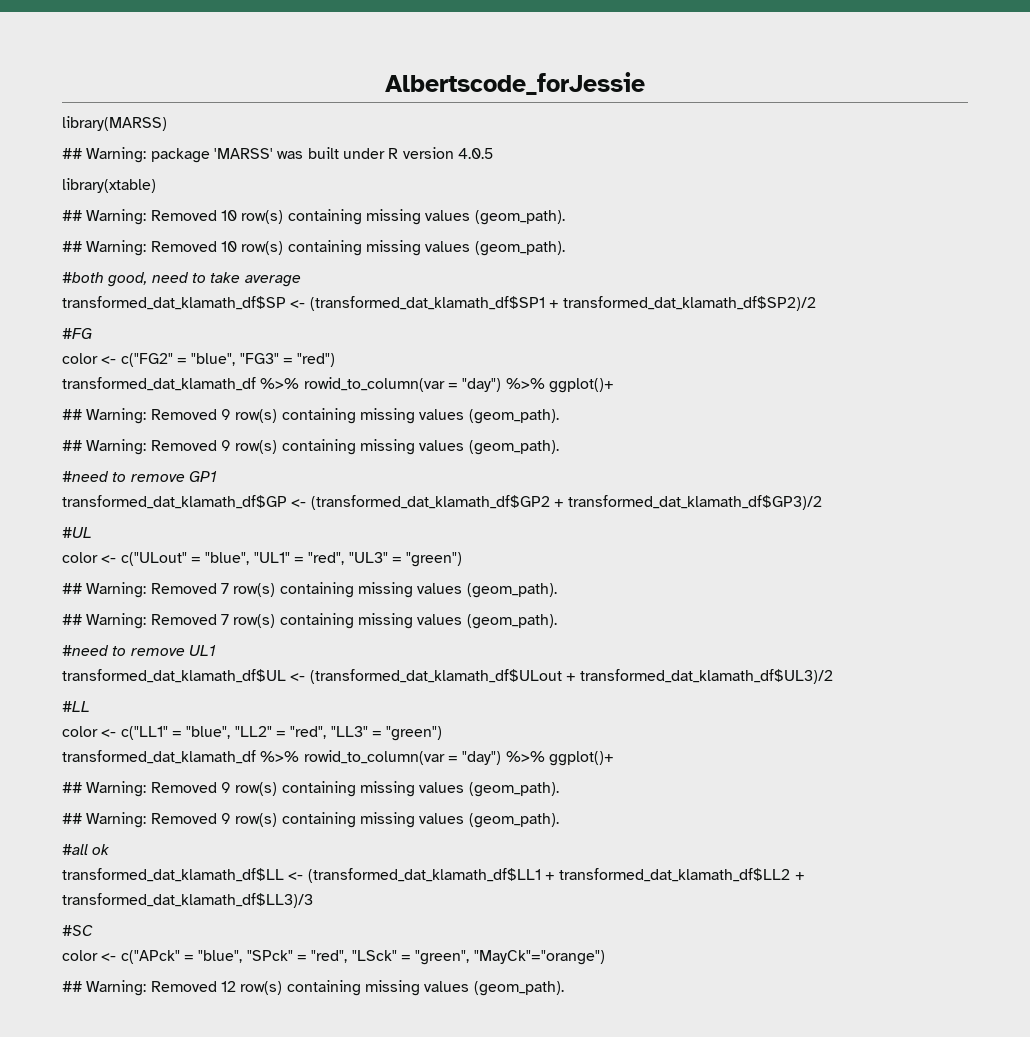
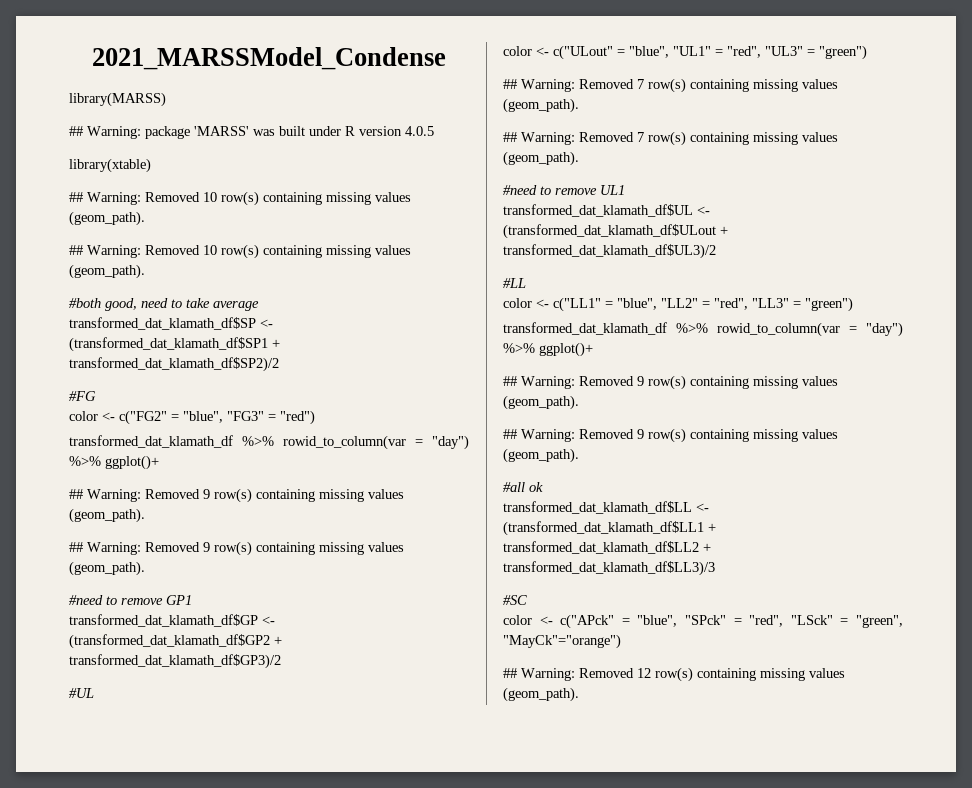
- Albertscode_forJessie
+ 2021_MARSSModel_Condense

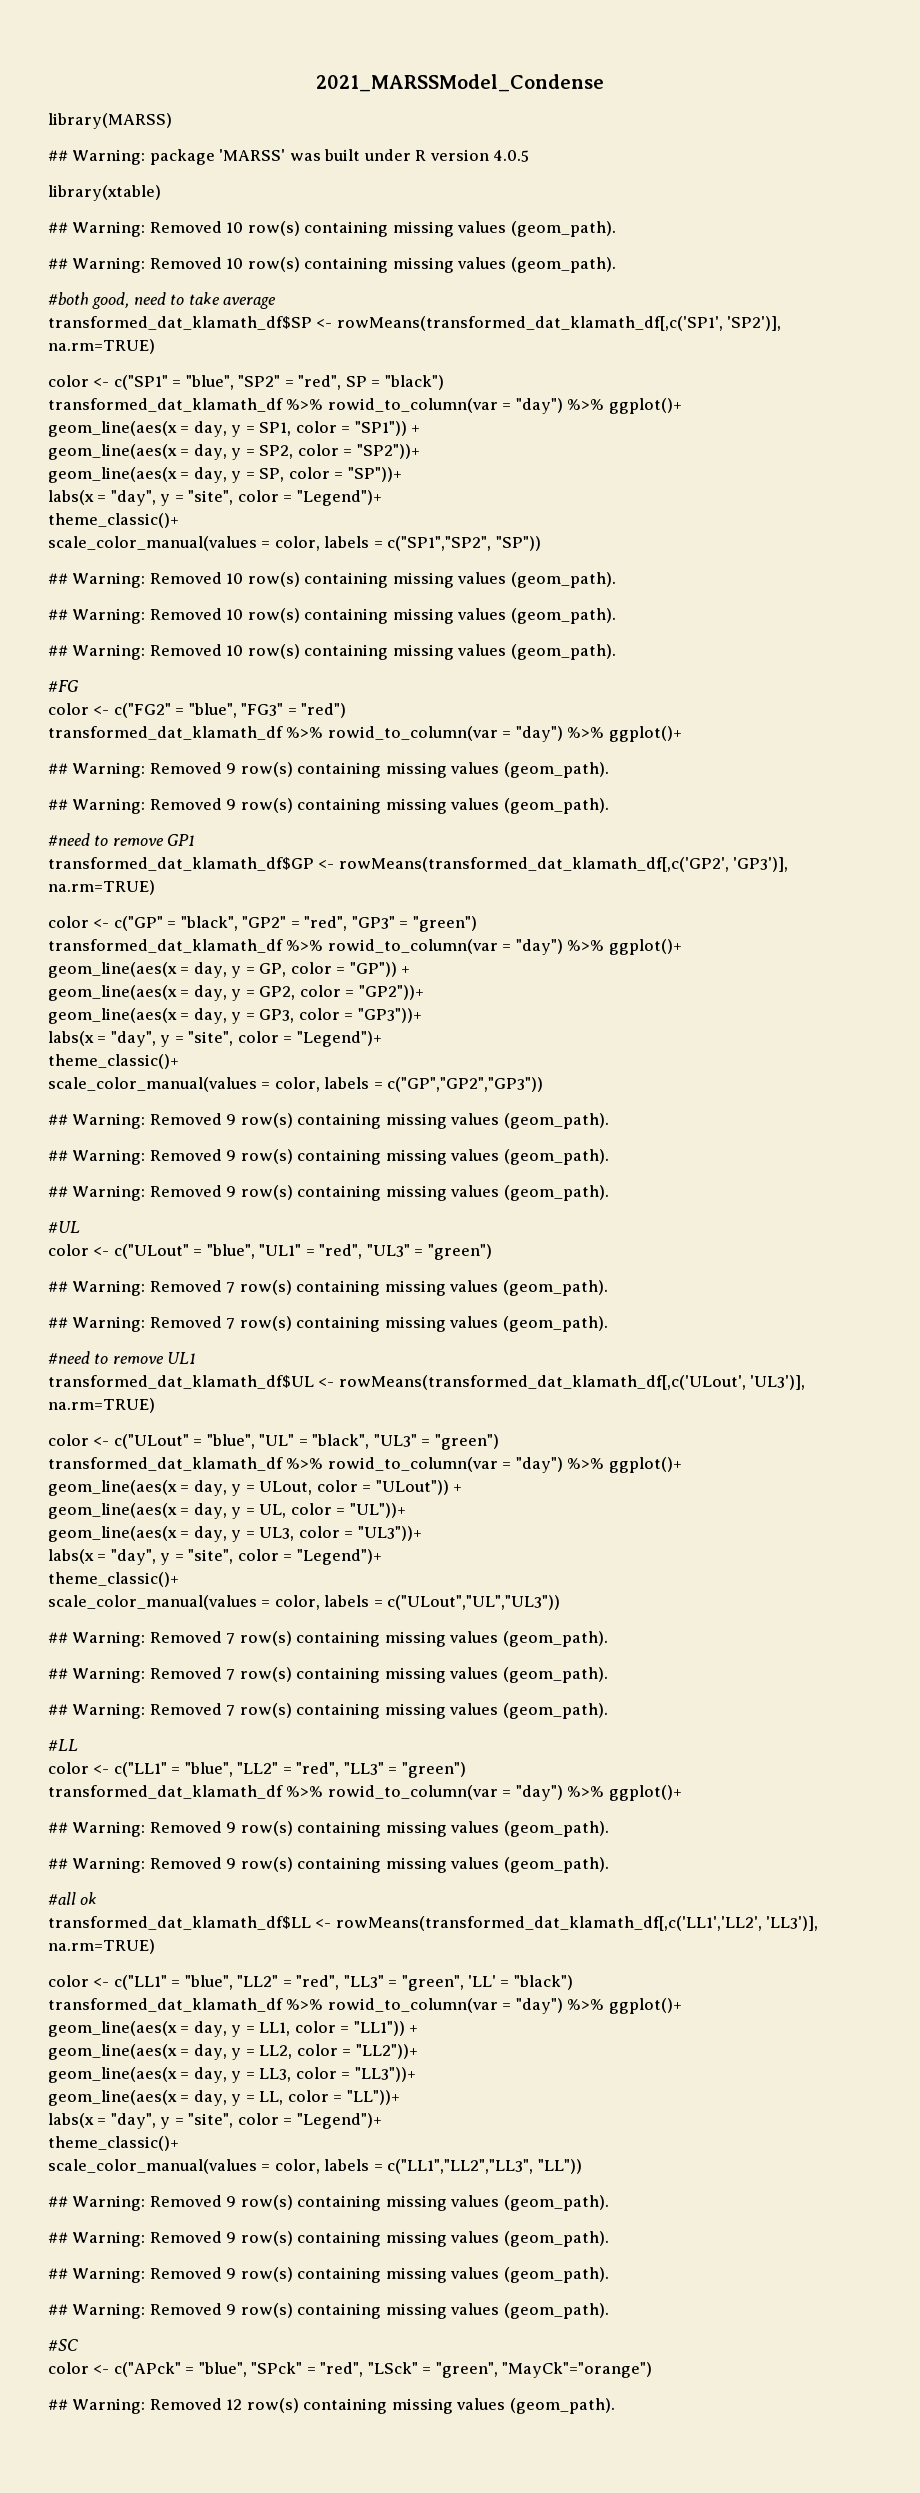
- transformed_dat_klamath_df$SP <- (transformed_dat_klamath_df$SP1 + transformed_dat_klamath_df$SP2)/2
+ transformed_dat_klamath_df$SP <- rowMeans(transformed_dat_klamath_df[,c('SP1', 'SP2')], na.rm=TRUE)
+ color <- c("SP1" = "blue", "SP2" = "red", SP = "black")
+ transformed_dat_klamath_df %>% rowid_to_column(var = "day") %>% ggplot()+
+ geom_line(aes(x = day, y = SP1, color = "SP1")) +
+ geom_line(aes(x = day, y = SP2, color = "SP2"))+
+ geom_line(aes(x = day, y = SP, color = "SP"))+
+ labs(x = "day", y = "site", color = "Legend")+
+ theme_classic()+
+ scale_color_manual(values = color, labels = c("SP1","SP2", "SP"))
+ ## Warning: Removed 10 row(s) containing missing values (geom_path).
+ ## Warning: Removed 10 row(s) containing missing values (geom_path).
+ ## Warning: Removed 10 row(s) containing missing values (geom_path).
- transformed_dat_klamath_df$GP <- (transformed_dat_klamath_df$GP2 + transformed_dat_klamath_df$GP3)/2
+ transformed_dat_klamath_df$GP <- rowMeans(transformed_dat_klamath_df[,c('GP2', 'GP3')], na.rm=TRUE)
+ color <- c("GP" = "black", "GP2" = "red", "GP3" = "green")
+ transformed_dat_klamath_df %>% rowid_to_column(var = "day") %>% ggplot()+
+ geom_line(aes(x = day, y = GP, color = "GP")) +
+ geom_line(aes(x = day, y = GP2, color = "GP2"))+
+ geom_line(aes(x = day, y = GP3, color = "GP3"))+
+ labs(x = "day", y = "site", color = "Legend")+
+ theme_classic()+
+ scale_color_manual(values = color, labels = c("GP","GP2","GP3"))
+ ## Warning: Removed 9 row(s) containing missing values (geom_path).
+ ## Warning: Removed 9 row(s) containing missing values (geom_path).
+ ## Warning: Removed 9 row(s) containing missing values (geom_path).
- transformed_dat_klamath_df$UL <- (transformed_dat_klamath_df$ULout + transformed_dat_klamath_df$UL3)/2
+ transformed_dat_klamath_df$UL <- rowMeans(transformed_dat_klamath_df[,c('ULout', 'UL3')], na.rm=TRUE)
+ color <- c("ULout" = "blue", "UL" = "black", "UL3" = "green")
+ transformed_dat_klamath_df %>% rowid_to_column(var = "day") %>% ggplot()+
+ geom_line(aes(x = day, y = ULout, color = "ULout")) +
+ geom_line(aes(x = day, y = UL, color = "UL"))+
+ geom_line(aes(x = day, y = UL3, color = "UL3"))+
+ labs(x = "day", y = "site", color = "Legend")+
+ theme_classic()+
+ scale_color_manual(values = color, labels = c("ULout","UL","UL3"))
+ ## Warning: Removed 7 row(s) containing missing values (geom_path).
+ ## Warning: Removed 7 row(s) containing missing values (geom_path).
+ ## Warning: Removed 7 row(s) containing missing values (geom_path).
- transformed_dat_klamath_df$LL <- (transformed_dat_klamath_df$LL1 + transformed_dat_klamath_df$LL2 + transformed_dat_klamath_df$LL3)/3
+ transformed_dat_klamath_df$LL <- rowMeans(transformed_dat_klamath_df[,c('LL1','LL2', 'LL3')], na.rm=TRUE)
+ color <- c("LL1" = "blue", "LL2" = "red", "LL3" = "green", 'LL' = "black")
+ transformed_dat_klamath_df %>% rowid_to_column(var = "day") %>% ggplot()+
+ geom_line(aes(x = day, y = LL1, color = "LL1")) +
+ geom_line(aes(x = day, y = LL2, color = "LL2"))+
+ geom_line(aes(x = day, y = LL3, color = "LL3"))+
+ geom_line(aes(x = day, y = LL, color = "LL"))+
+ labs(x = "day", y = "site", color = "Legend")+
+ theme_classic()+
+ scale_color_manual(values = color, labels = c("LL1","LL2","LL3", "LL"))
+ ## Warning: Removed 9 row(s) containing missing values (geom_path).
+ ## Warning: Removed 9 row(s) containing missing values (geom_path).
+ ## Warning: Removed 9 row(s) containing missing values (geom_path).
+ ## Warning: Removed 9 row(s) containing missing values (geom_path).

